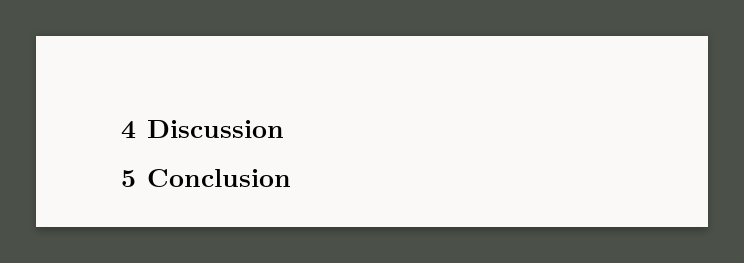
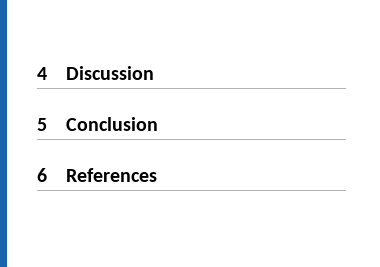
+ 6 References

